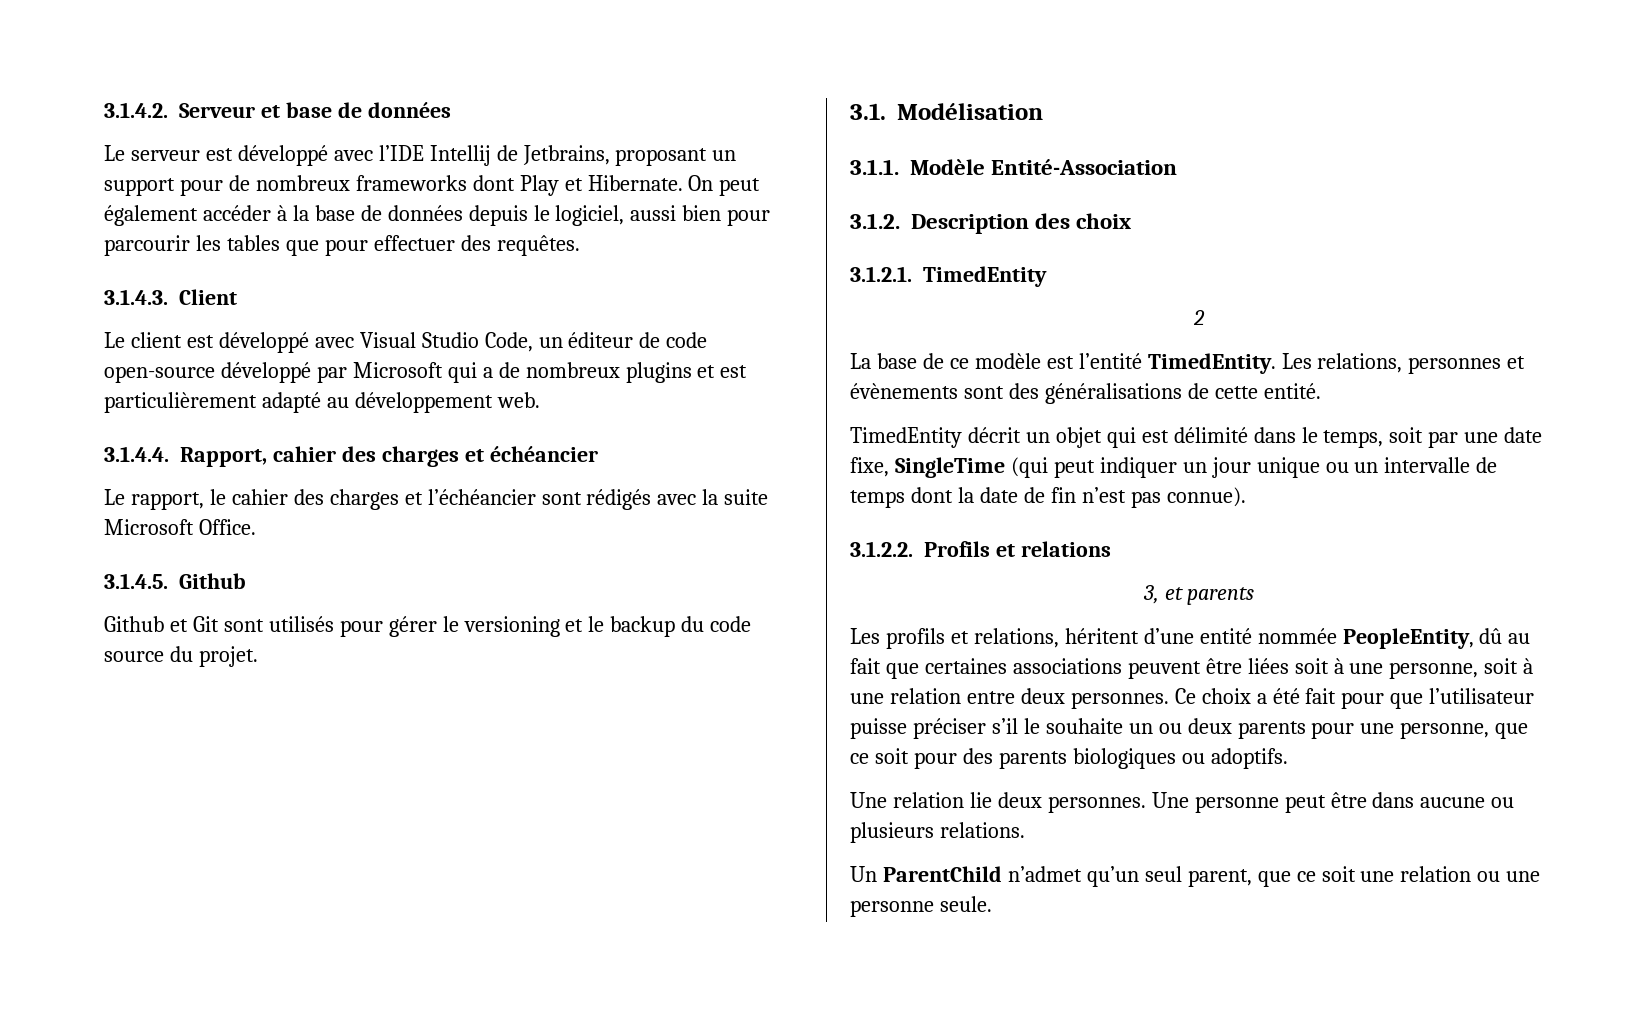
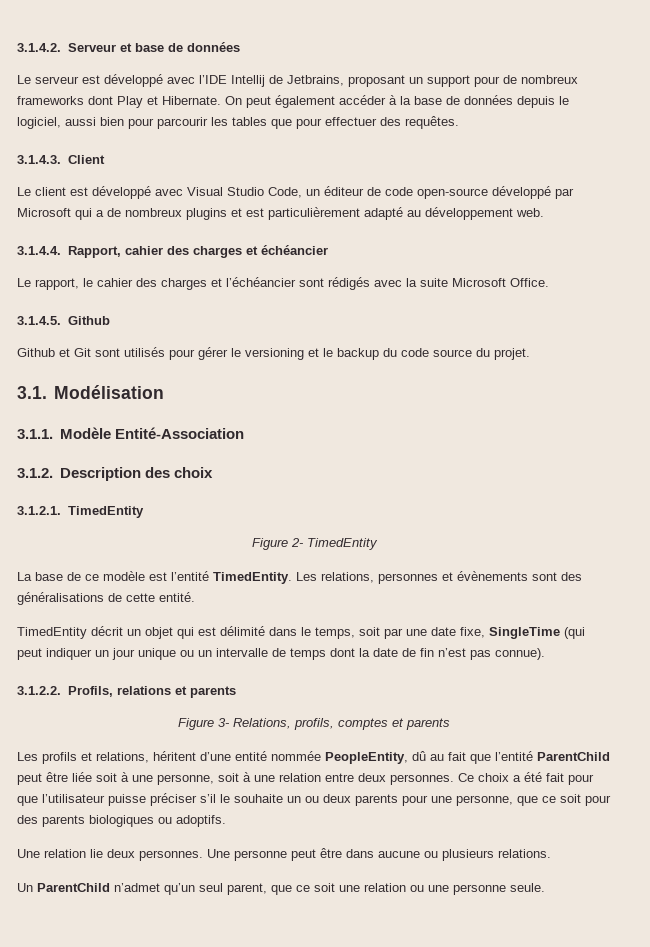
- 2
+ Figure 2- TimedEntity
- 3.1.2.2. Profils et relations
- 3, et parents
+ 3.1.2.2. Profils, relations et parents
+ Figure 3- Relations, profils, comptes et parents
- Les profils et relations, héritent d’une entité nommée PeopleEntity, dû au fait que certaines associations peuvent être liées soit à une personne, soit à une relation entre deux personnes.
+ Les profils et relations, héritent d’une entité nommée PeopleEntity, dû au fait que l’entité ParentChild peut être liée soit à une personne, soit à une relation entre deux personnes.

